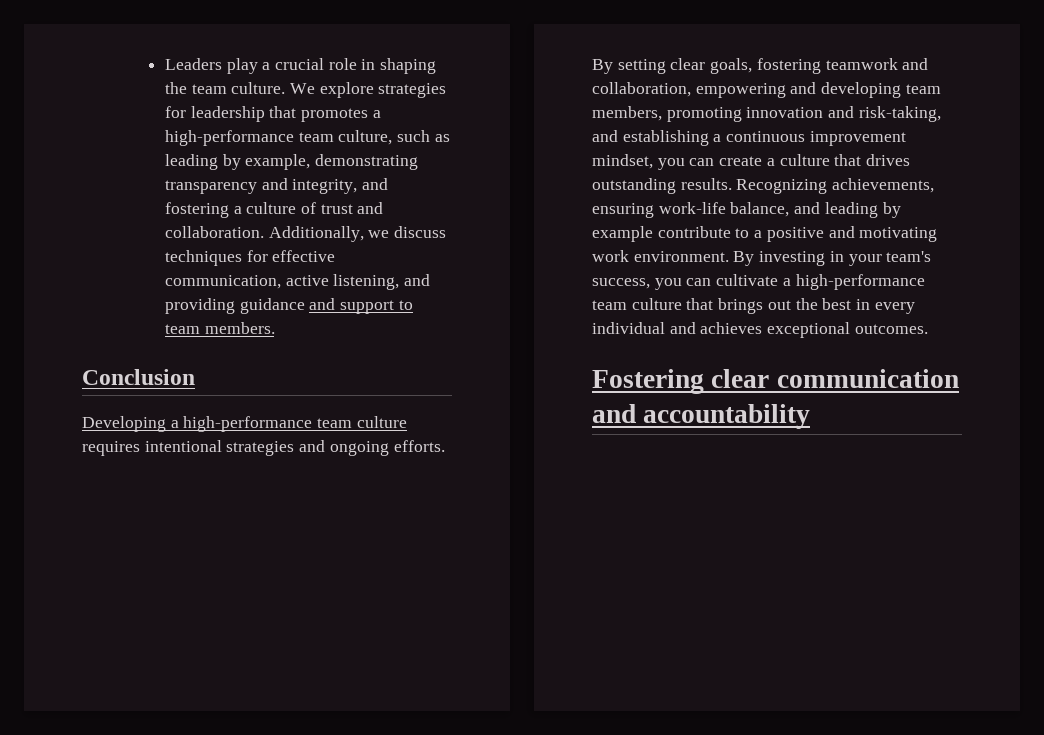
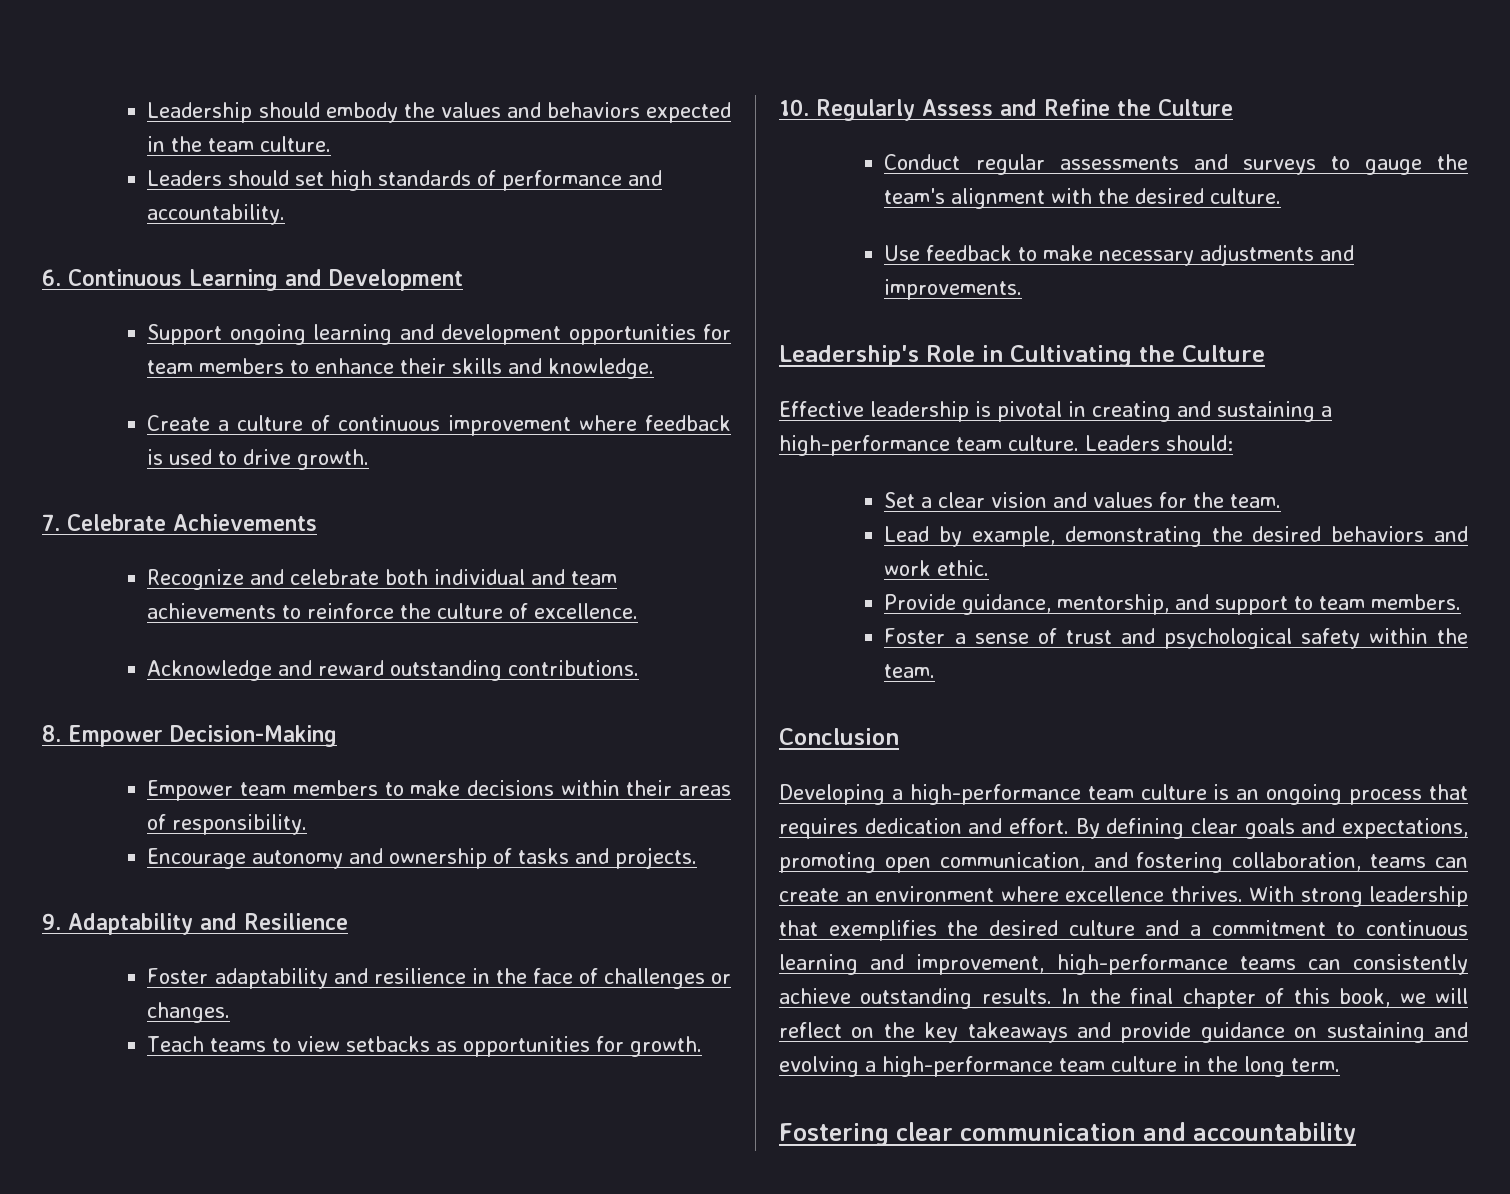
- Leaders play a crucial role in shaping the team culture. We explore strategies for leadership that promotes a high-performance team culture, such as leading by example, demonstrating transparency and integrity, and fostering a culture of trust and collaboration. Additionally, we discuss techniques for effective communication, active listening, and providing guidance and support to team members.
+ Leadership should embody the values and behaviors expected in the team culture.
+ Leaders should set high standards of performance and accountability.
+ 6. Continuous Learning and Development
+ Support ongoing learning and development opportunities for team members to enhance their skills and knowledge.
+ Create a culture of continuous improvement where feedback is used to drive growth.
+ 7. Celebrate Achievements
+ Recognize and celebrate both individual and team achievements to reinforce the culture of excellence.
+ Acknowledge and reward outstanding contributions.
+ 8. Empower Decision-Making
+ Empower team members to make decisions within their areas of responsibility.
+ Encourage autonomy and ownership of tasks and projects.
+ 9. Adaptability and Resilience
+ Foster adaptability and resilience in the face of challenges or changes.
+ Teach teams to view setbacks as opportunities for growth.
+ 10. Regularly Assess and Refine the Culture
+ Conduct regular assessments and surveys to gauge the team's alignment with the desired culture.
+ Use feedback to make necessary adjustments and improvements.
+ Leadership's Role in Cultivating the Culture
+ Effective leadership is pivotal in creating and sustaining a high-performance team culture. Leaders should:
+ Set a clear vision and values for the team.
+ Lead by example, demonstrating the desired behaviors and work ethic.
+ Provide guidance, mentorship, and support to team members.
+ Foster a sense of trust and psychological safety within the team.
- Developing a high-performance team culture requires intentional strategies and ongoing efforts. By setting clear goals, fostering teamwork and collaboration, empowering and developing team members, promoting innovation and risk-taking, and establishing a continuous improvement mindset, you can create a culture that drives outstanding results. Recognizing achievements, ensuring work-life balance, and leading by example contribute to a positive and motivating work environment. By investing in your team's success, you can cultivate a high-performance team culture that brings out the best in every individual and achieves exceptional outcomes.
+ Developing a high-performance team culture is an ongoing process that requires dedication and effort. By defining clear goals and expectations, promoting open communication, and fostering collaboration, teams can create an environment where excellence thrives. With strong leadership that exemplifies the desired culture and a commitment to continuous learning and improvement, high-performance teams can consistently achieve outstanding results. In the final chapter of this book, we will reflect on the key takeaways and provide guidance on sustaining and evolving a high-performance team culture in the long term.

